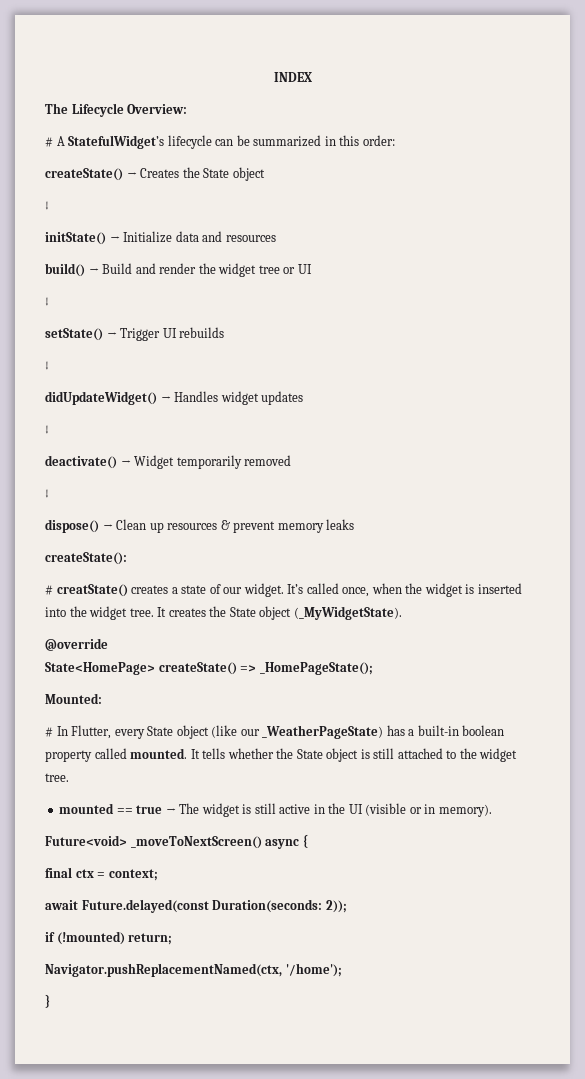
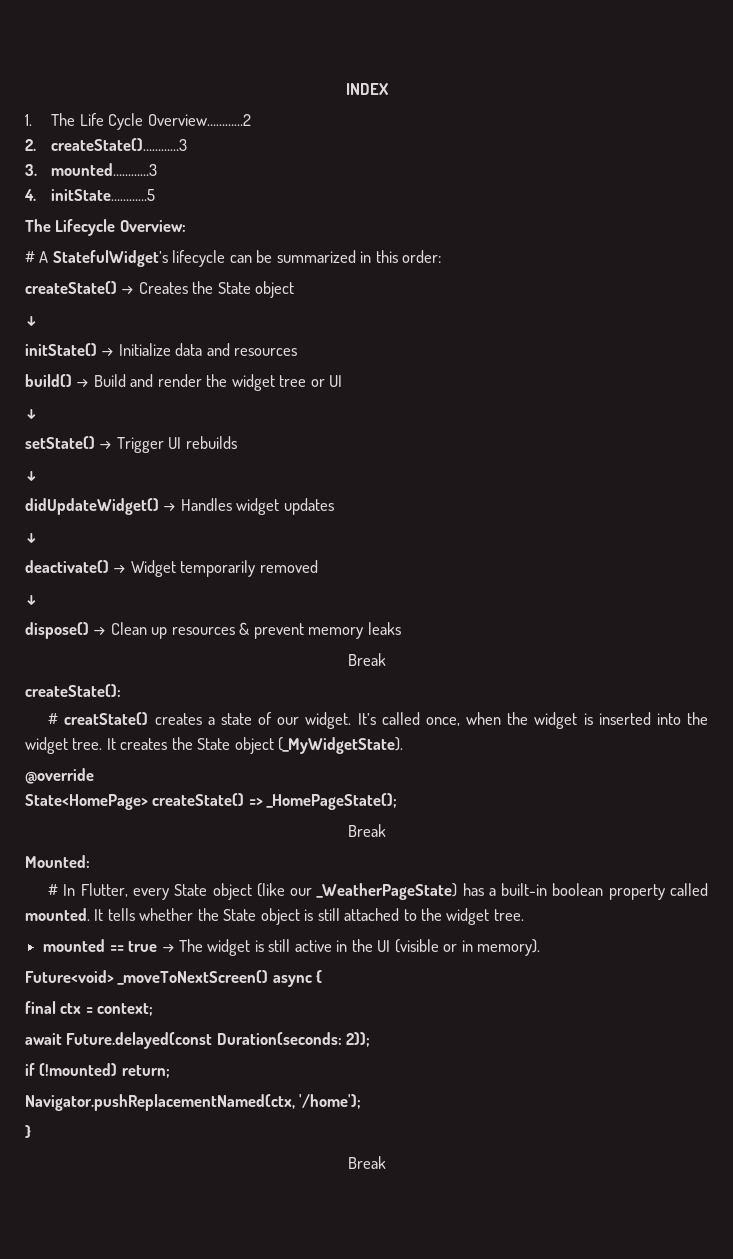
+ 1. The Life Cycle Overview…………2
+ 2. createState()…………3
+ 3. mounted…………3
+ 4. initState…………5
  dispose() → Clean up resources & prevent memory leaks
+ Break
  State<HomePage> createState() => _HomePageState();
+ Break
  }
+ Break

